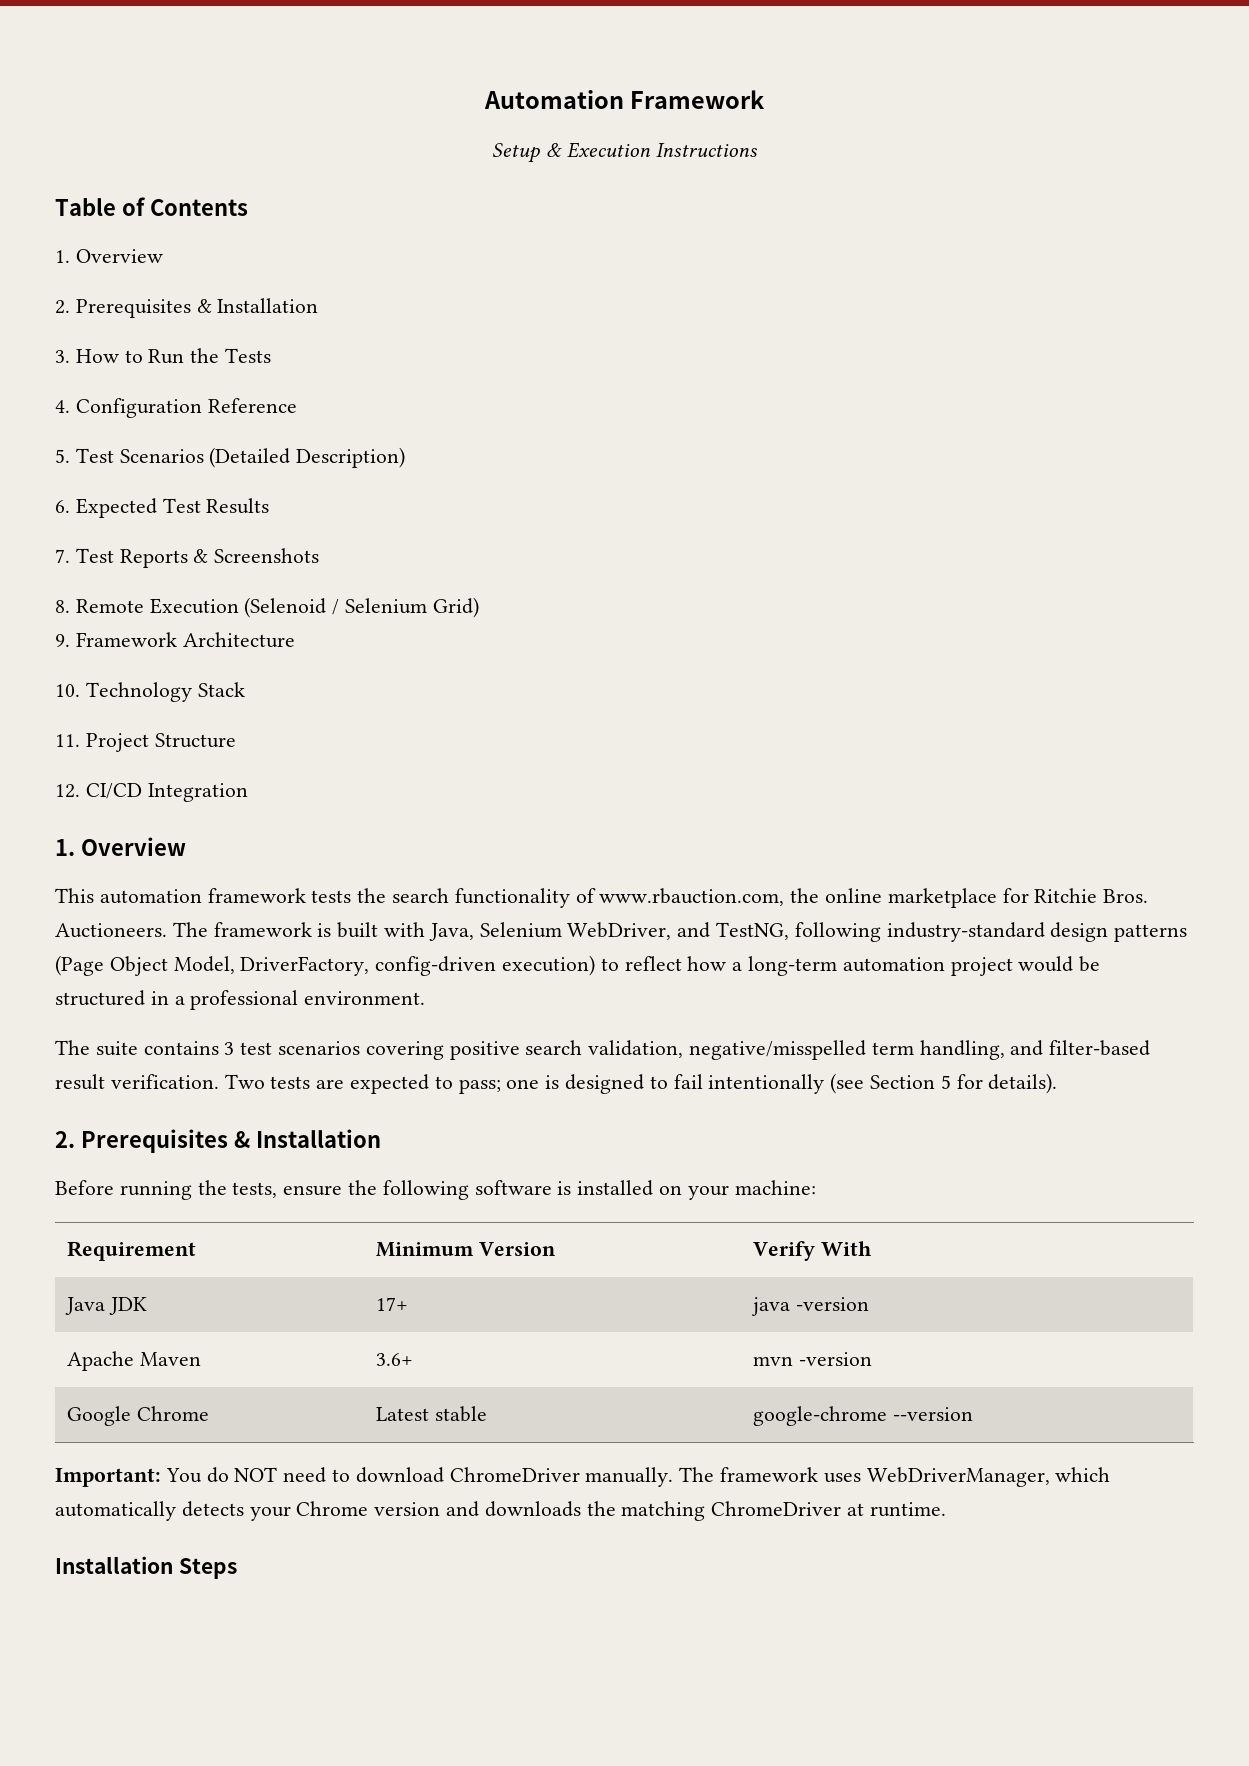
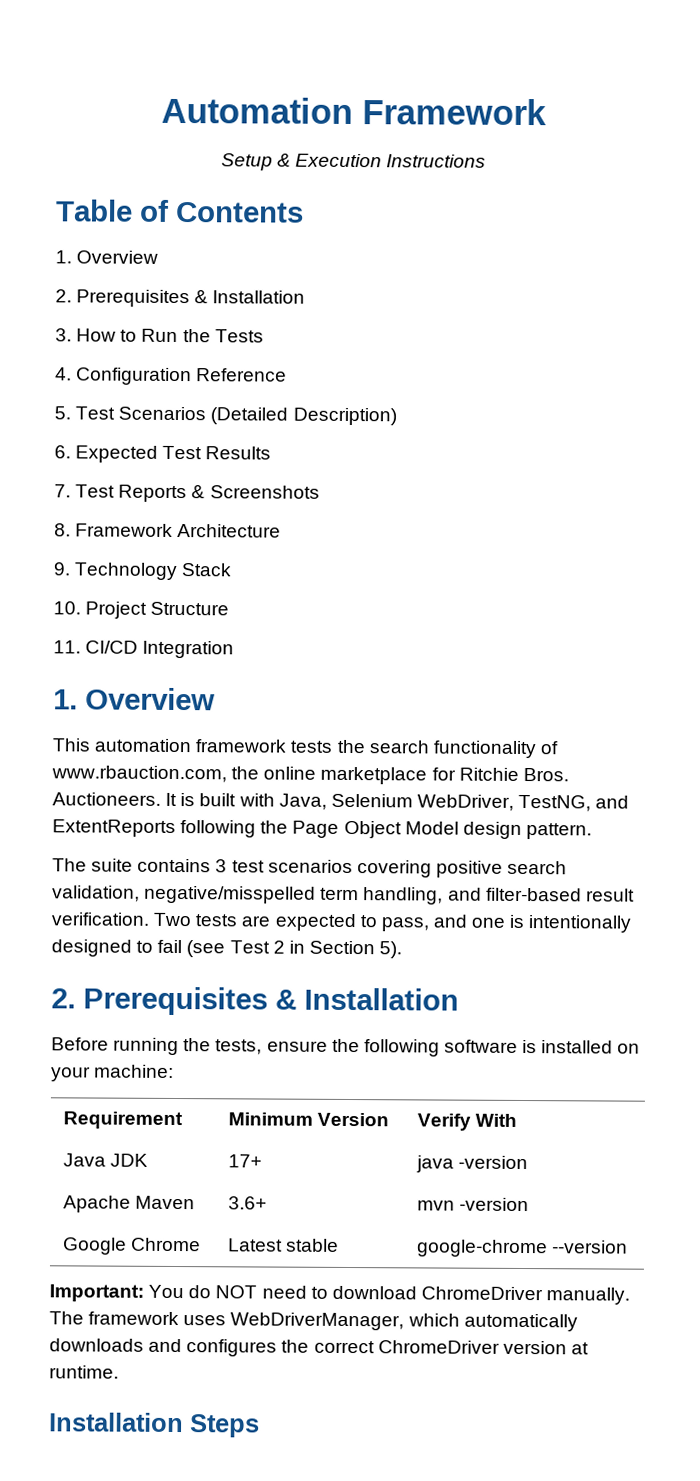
- 8. Remote Execution (Selenoid / Selenium Grid)
- 9. Framework Architecture
+ 8. Framework Architecture
- 10. Technology Stack
+ 9. Technology Stack
- 11. Project Structure
+ 10. Project Structure
- 12. CI/CD Integration
+ 11. CI/CD Integration
- The framework is built with Java, Selenium WebDriver, and TestNG, following industry-standard design patterns (Page Object Model, DriverFactory, config-driven execution) to reflect how a long-term automation project would be structured in a professional environment.
+ It is built with Java, Selenium WebDriver, TestNG, and ExtentReports following the Page Object Model design pattern.
- Two tests are expected to pass; one is designed to fail intentionally (see Section 5 for details).
+ Two tests are expected to pass, and one is intentionally designed to fail (see Test 2 in Section 5).
- The framework uses WebDriverManager, which automatically detects your Chrome version and downloads the matching ChromeDriver at runtime.
+ The framework uses WebDriverManager, which automatically downloads and configures the correct ChromeDriver version at runtime.

